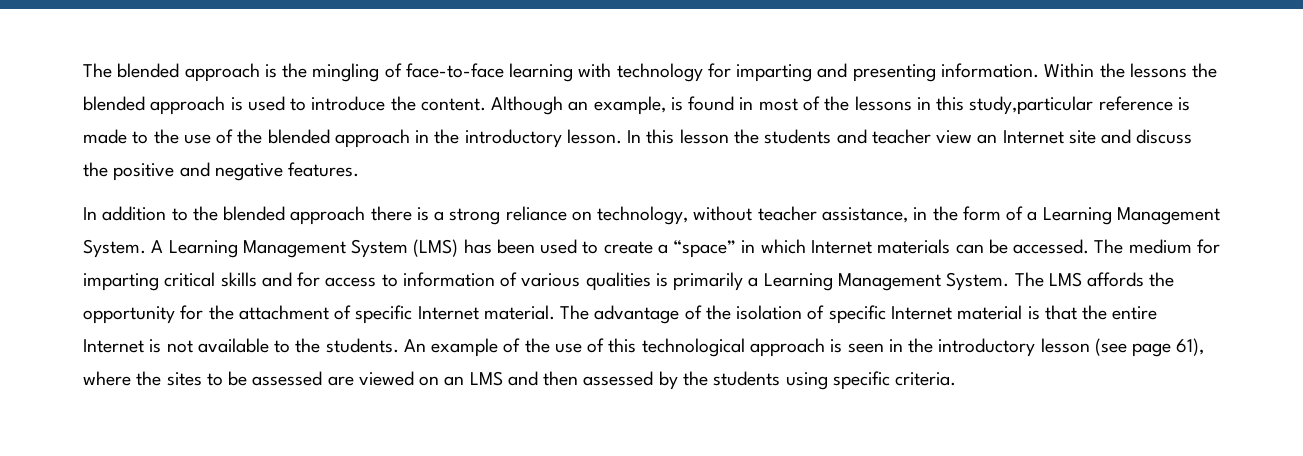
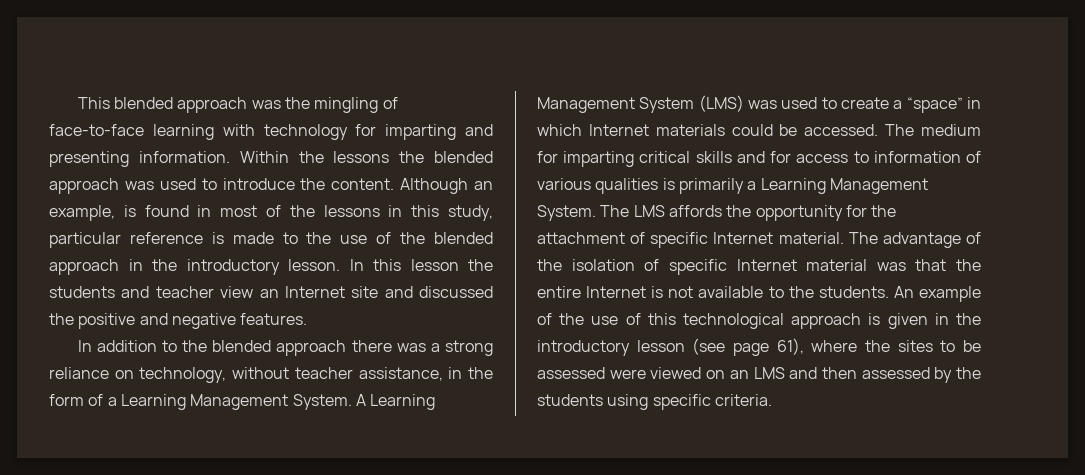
- The blended approach is the mingling of face-to-face learning with technology for imparting and presenting information.
+ This blended approach was the mingling of face-to-face learning with technology for imparting and presenting information.
- Within the lessons the blended approach is used to introduce the content.
+ Within the lessons the blended approach was used to introduce the content.
- Although an example, is found in most of the lessons in this study,particular reference is made to the use of the blended approach in the introductory lesson.
+ Although an example, is found in most of the lessons in this study, particular reference is made to the use of the blended approach in the introductory lesson.
- In this lesson the students and teacher view an Internet site and discuss the positive and negative features.
+ In this lesson the students and teacher view an Internet site and discussed the positive and negative features.
- In addition to the blended approach there is a strong reliance on technology, without teacher assistance, in the form of a Learning Management System.
+ In addition to the blended approach there was a strong reliance on technology, without teacher assistance, in the form of a Learning Management System.
- A Learning Management System (LMS) has been used to create a “space” in which Internet materials can be accessed.
+ A Learning Management System (LMS) was used to create a “space” in which Internet materials could be accessed.
- The advantage of the isolation of specific Internet material is that the entire Internet is not available to the students.
+ The advantage of the isolation of specific Internet material was that the entire Internet is not available to the students.
- An example of the use of this technological approach is seen in the introductory lesson (see page 61), where the sites to be assessed are viewed on an LMS and then assessed by the students using specific criteria.
+ An example of the use of this technological approach is given in the introductory lesson (see page 61), where the sites to be assessed were viewed on an LMS and then assessed by the students using specific criteria.

